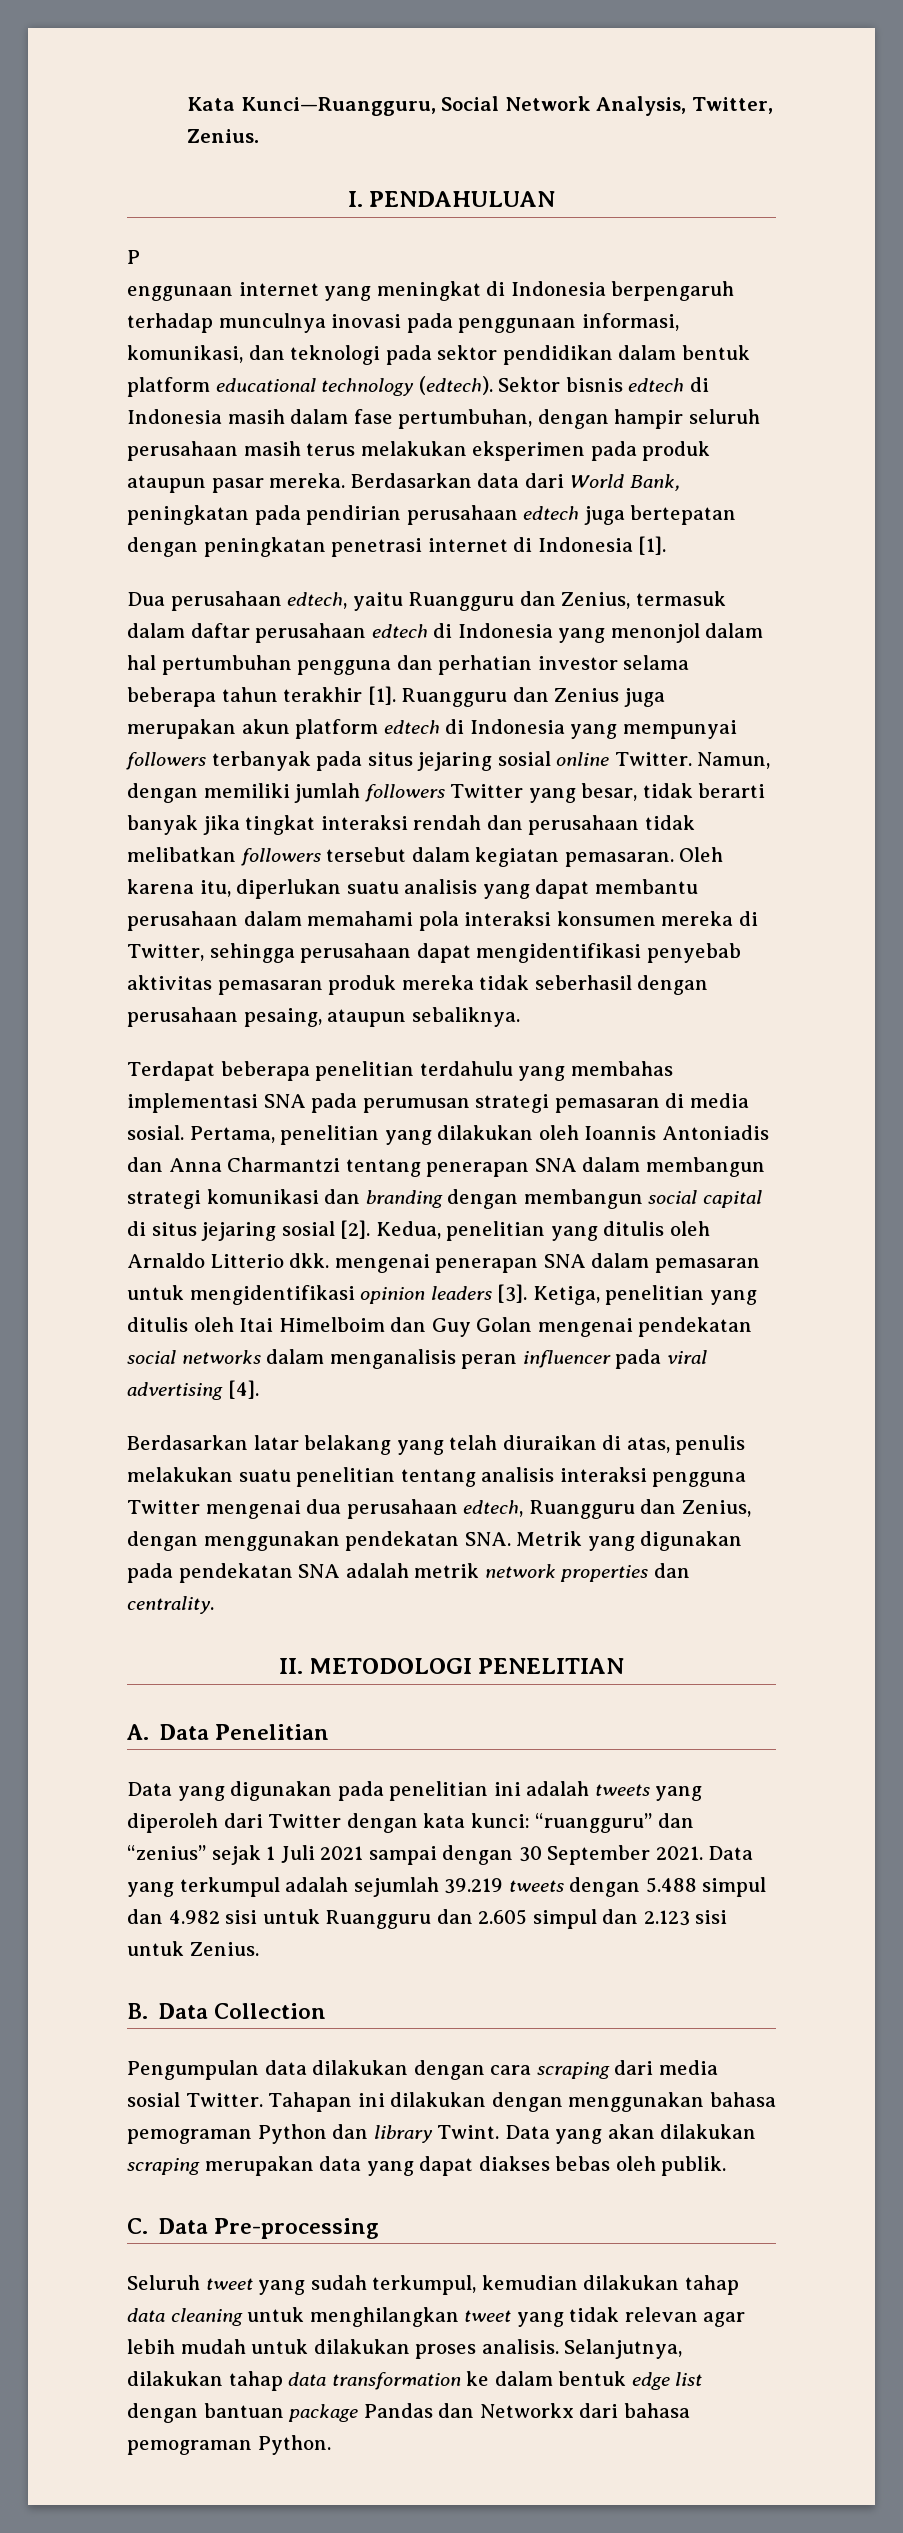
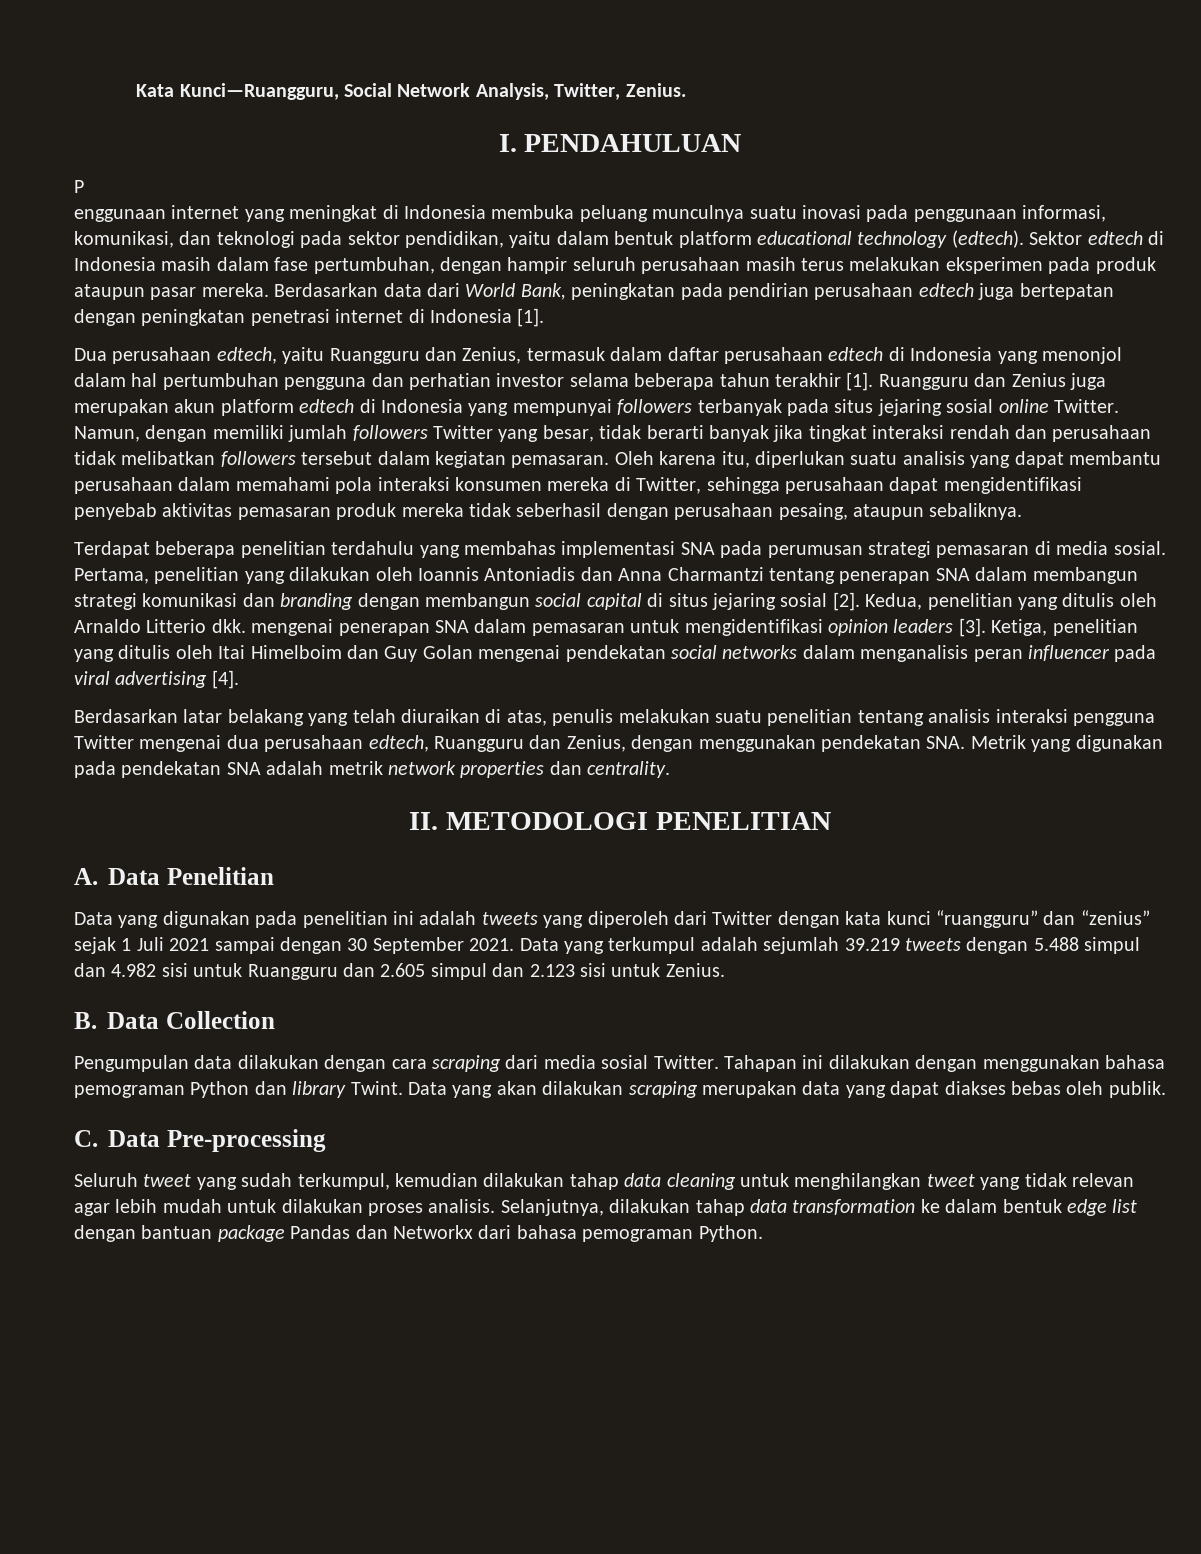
- enggunaan internet yang meningkat di Indonesia berpengaruh terhadap munculnya inovasi pada penggunaan informasi, komunikasi, dan teknologi pada sektor pendidikan dalam bentuk platform educational technology (edtech).
+ enggunaan internet yang meningkat di Indonesia membuka peluang munculnya suatu inovasi pada penggunaan informasi, komunikasi, dan teknologi pada sektor pendidikan, yaitu dalam bentuk platform educational technology (edtech).
- Sektor bisnis edtech di Indonesia masih dalam fase pertumbuhan, dengan hampir seluruh perusahaan masih terus melakukan eksperimen pada produk ataupun pasar mereka.
+ Sektor edtech di Indonesia masih dalam fase pertumbuhan, dengan hampir seluruh perusahaan masih terus melakukan eksperimen pada produk ataupun pasar mereka.
- Data yang digunakan pada penelitian ini adalah tweets yang diperoleh dari Twitter dengan kata kunci: “ruangguru” dan “zenius” sejak 1 Juli 2021 sampai dengan 30 September 2021.
+ Data yang digunakan pada penelitian ini adalah tweets yang diperoleh dari Twitter dengan kata kunci “ruangguru” dan “zenius” sejak 1 Juli 2021 sampai dengan 30 September 2021.

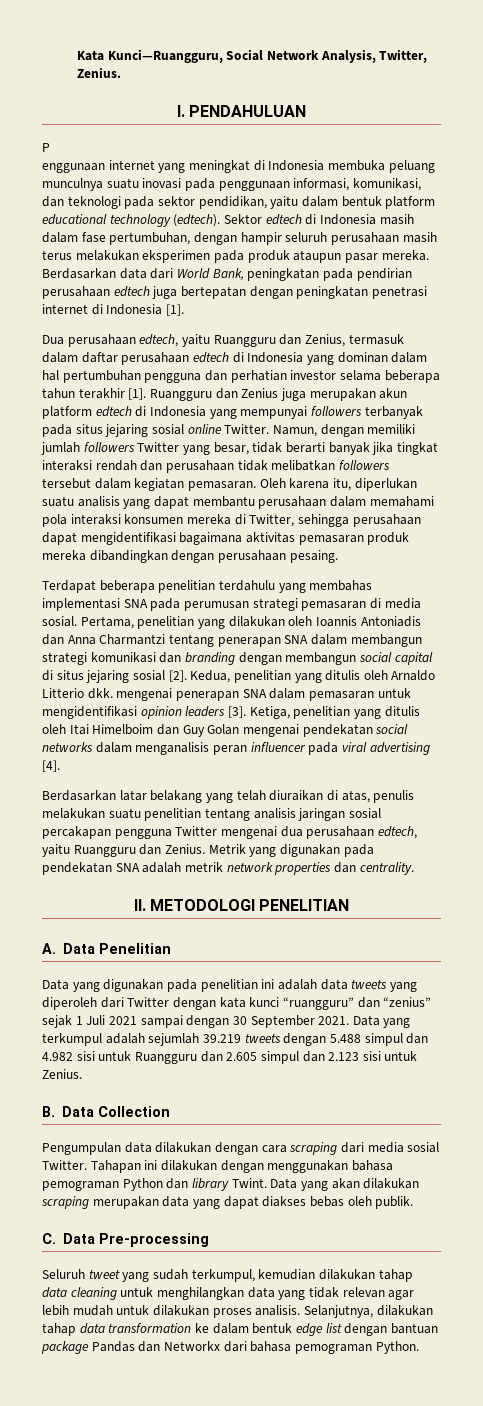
- Dua perusahaan edtech, yaitu Ruangguru dan Zenius, termasuk dalam daftar perusahaan edtech di Indonesia yang menonjol dalam hal pertumbuhan pengguna dan perhatian investor selama beberapa tahun terakhir [1].
+ Dua perusahaan edtech, yaitu Ruangguru dan Zenius, termasuk dalam daftar perusahaan edtech di Indonesia yang dominan dalam hal pertumbuhan pengguna dan perhatian investor selama beberapa tahun terakhir [1].
- Oleh karena itu, diperlukan suatu analisis yang dapat membantu perusahaan dalam memahami pola interaksi konsumen mereka di Twitter, sehingga perusahaan dapat mengidentifikasi penyebab aktivitas pemasaran produk mereka tidak seberhasil dengan perusahaan pesaing, ataupun sebaliknya.
+ Oleh karena itu, diperlukan suatu analisis yang dapat membantu perusahaan dalam memahami pola interaksi konsumen mereka di Twitter, sehingga perusahaan dapat mengidentifikasi bagaimana aktivitas pemasaran produk mereka dibandingkan dengan perusahaan pesaing.
- Berdasarkan latar belakang yang telah diuraikan di atas, penulis melakukan suatu penelitian tentang analisis interaksi pengguna Twitter mengenai dua perusahaan edtech, Ruangguru dan Zenius, dengan menggunakan pendekatan SNA. Metrik yang digunakan pada pendekatan SNA adalah metrik network properties dan centrality.
+ Berdasarkan latar belakang yang telah diuraikan di atas, penulis melakukan suatu penelitian tentang analisis jaringan sosial percakapan pengguna Twitter mengenai dua perusahaan edtech, yaitu Ruangguru dan Zenius. Metrik yang digunakan pada pendekatan SNA adalah metrik network properties dan centrality.
- Data yang digunakan pada penelitian ini adalah tweets yang diperoleh dari Twitter dengan kata kunci “ruangguru” dan “zenius” sejak 1 Juli 2021 sampai dengan 30 September 2021.
+ Data yang digunakan pada penelitian ini adalah data tweets yang diperoleh dari Twitter dengan kata kunci “ruangguru” dan “zenius” sejak 1 Juli 2021 sampai dengan 30 September 2021.
- Seluruh tweet yang sudah terkumpul, kemudian dilakukan tahap data cleaning untuk menghilangkan tweet yang tidak relevan agar lebih mudah untuk dilakukan proses analisis.
+ Seluruh tweet yang sudah terkumpul, kemudian dilakukan tahap data cleaning untuk menghilangkan data yang tidak relevan agar lebih mudah untuk dilakukan proses analisis.

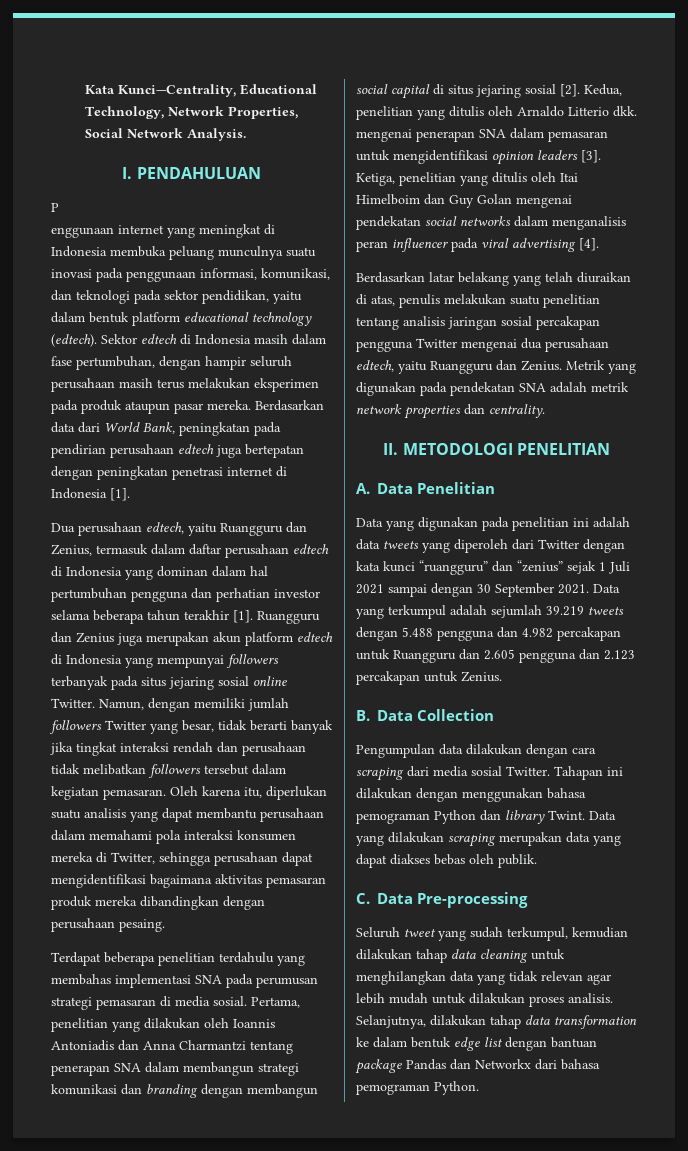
- Kata Kunci—Ruangguru, Social Network Analysis, Twitter, Zenius.
+ Kata Kunci—Centrality, Educational Technology, Network Properties, Social Network Analysis.
- Data yang terkumpul adalah sejumlah 39.219 tweets dengan 5.488 simpul dan 4.982 sisi untuk Ruangguru dan 2.605 simpul dan 2.123 sisi untuk Zenius.
+ Data yang terkumpul adalah sejumlah 39.219 tweets dengan 5.488 pengguna dan 4.982 percakapan untuk Ruangguru dan 2.605 pengguna dan 2.123 percakapan untuk Zenius.
- Data yang akan dilakukan scraping merupakan data yang dapat diakses bebas oleh publik.
+ Data yang dilakukan scraping merupakan data yang dapat diakses bebas oleh publik.

